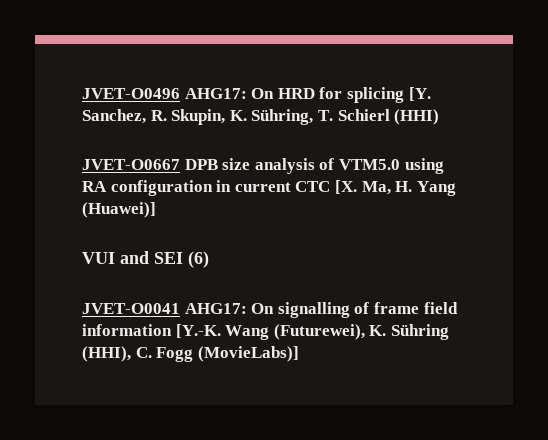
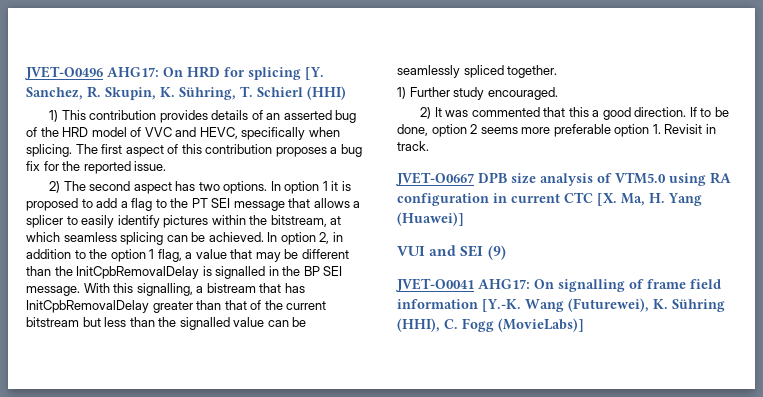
+ 1) This contribution provides details of an asserted bug of the HRD model of VVC and HEVC, specifically when splicing. The first aspect of this contribution proposes a bug fix for the reported issue.
+ 2) The second aspect has two options. In option 1 it is proposed to add a flag to the PT SEI message that allows a splicer to easily identify pictures within the bitstream, at which seamless splicing can be achieved. In option 2, in addition to the option 1 flag, a value that may be different than the InitCpbRemovalDelay is signalled in the BP SEI message. With this signalling, a bistream that has InitCpbRemovalDelay greater than that of the current bitstream but less than the signalled value can be seamlessly spliced together.
+ 1) Further study encouraged.
+ 2) It was commented that this a good direction. If to be done, option 2 seems more preferable option 1. Revisit in track.
- VUI and SEI (6)
+ VUI and SEI (9)

